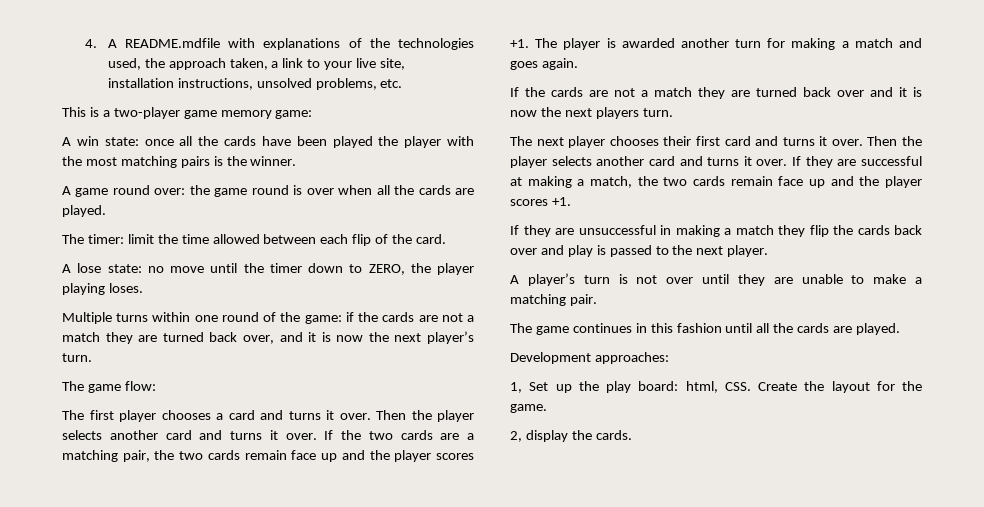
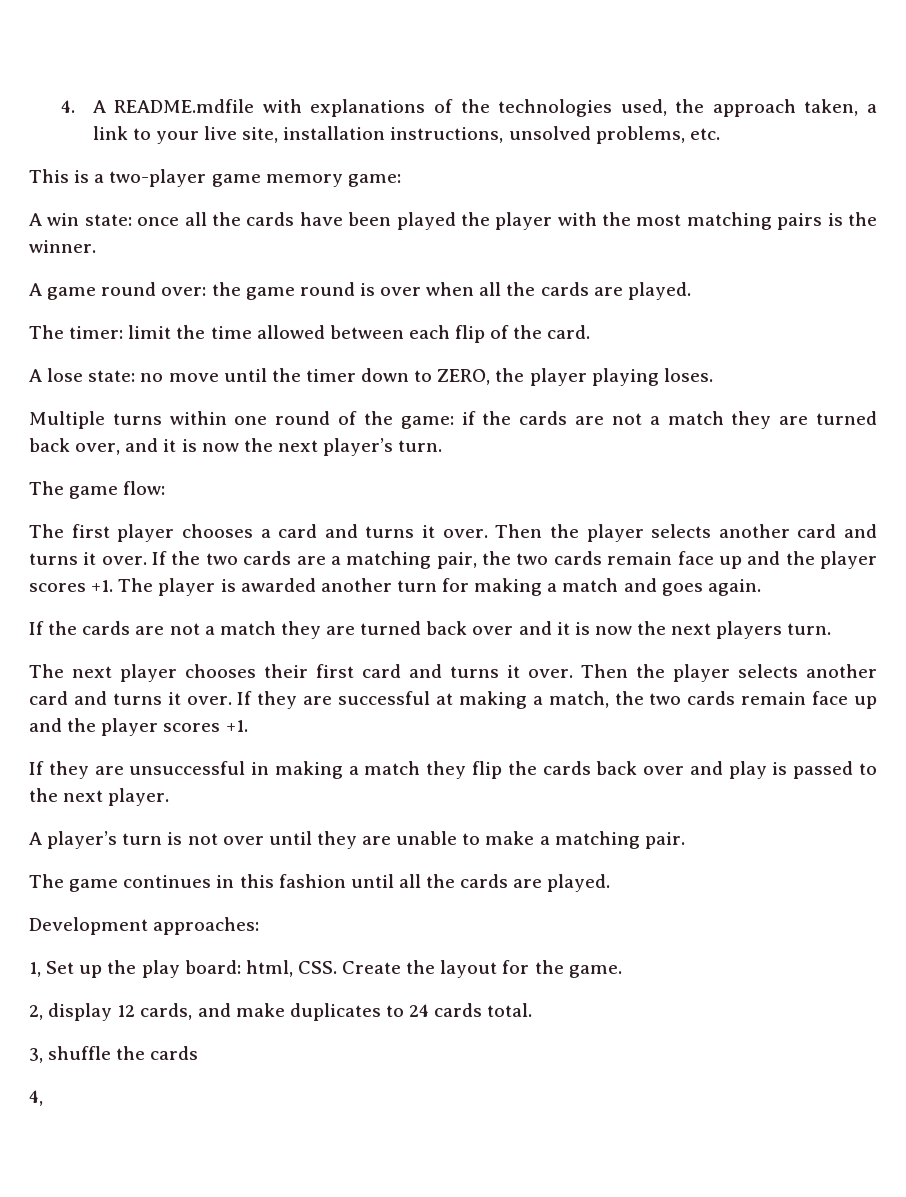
- 2, display the cards.
+ 2, display 12 cards, and make duplicates to 24 cards total.
+ 3, shuffle the cards
+ 4,

